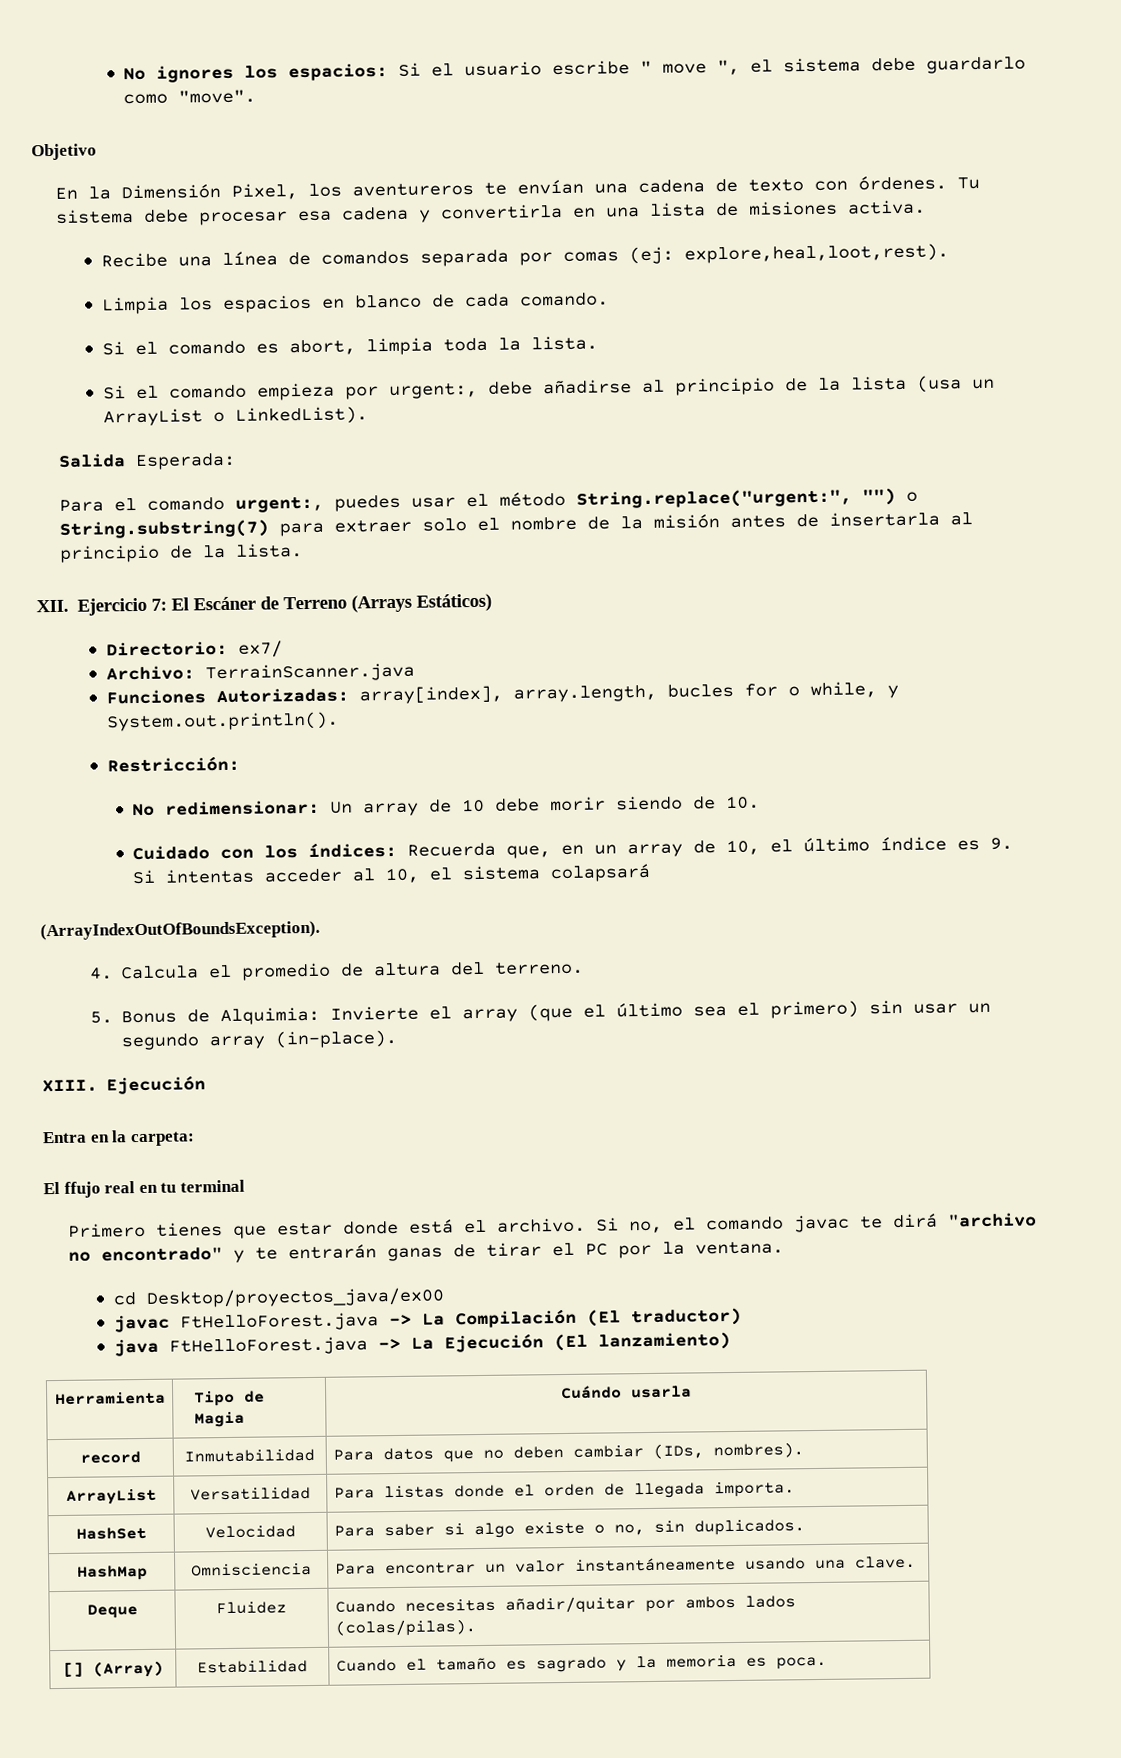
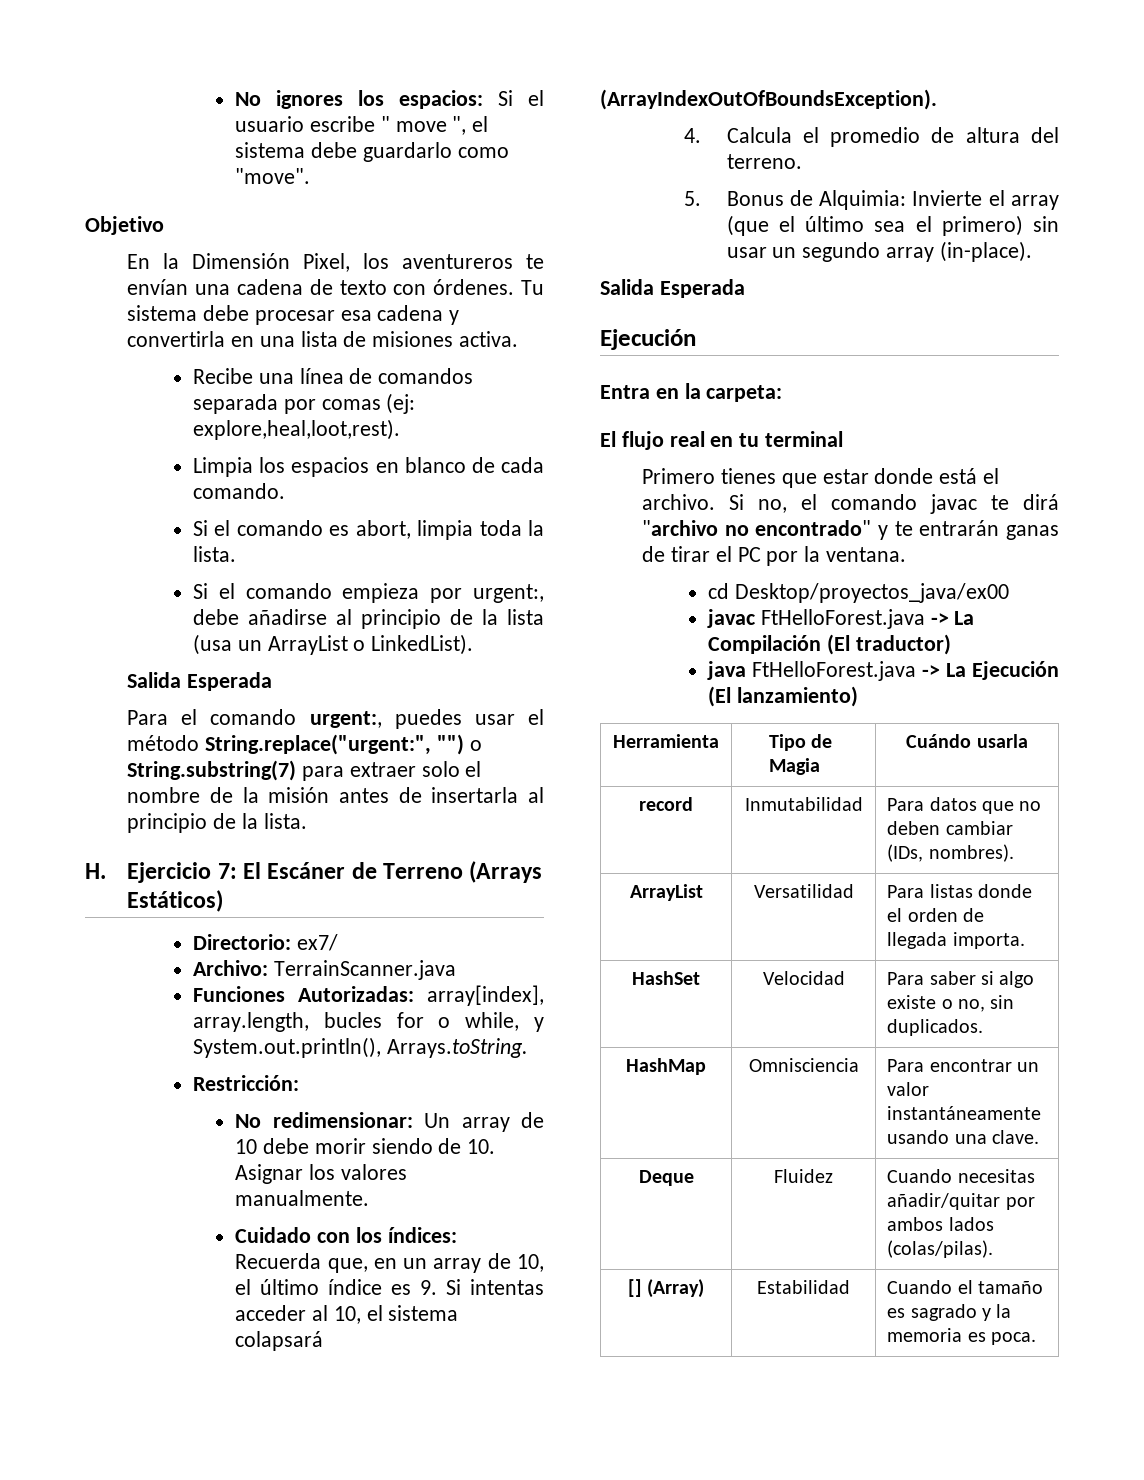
  Si el comando empieza por urgent:, debe añadirse al principio de la lista (usa un ArrayList o LinkedList).
- Salida Esperada:
+ Salida Esperada
- XII. Ejercicio 7: El Escáner de Terreno (Arrays Estáticos)
+ H. Ejercicio 7: El Escáner de Terreno (Arrays Estáticos)
- Funciones Autorizadas: array[index], array.length, bucles for o while, y System.out.println().
+ Funciones Autorizadas: array[index], array.length, bucles for o while, y System.out.println(), Arrays.toString.
- No redimensionar: Un array de 10 debe morir siendo de 10.
+ No redimensionar: Un array de 10 debe morir siendo de 10. Asignar los valores manualmente.
  5. Bonus de Alquimia: Invierte el array (que el último sea el primero) sin usar un segundo array (in-place).
- XIII. Ejecución
+ Salida Esperada
+ Ejecución
- El ffujo real en tu terminal
+ El flujo real en tu terminal

